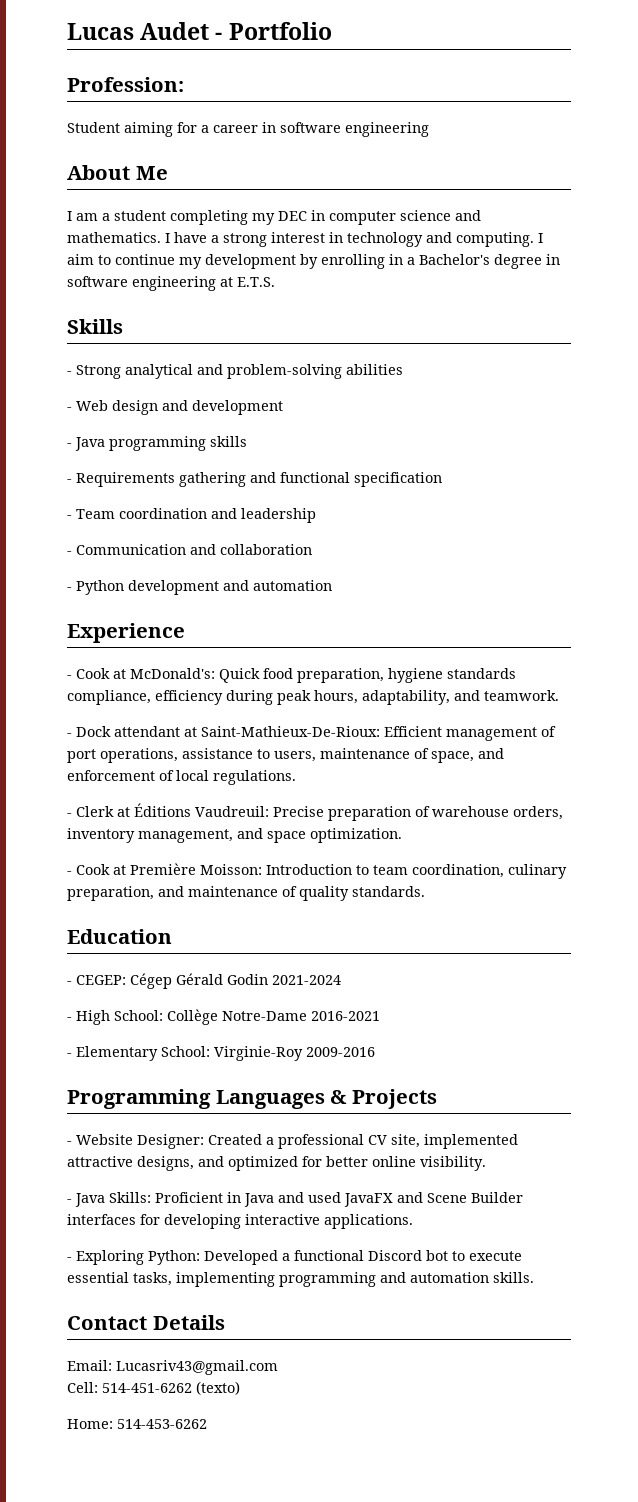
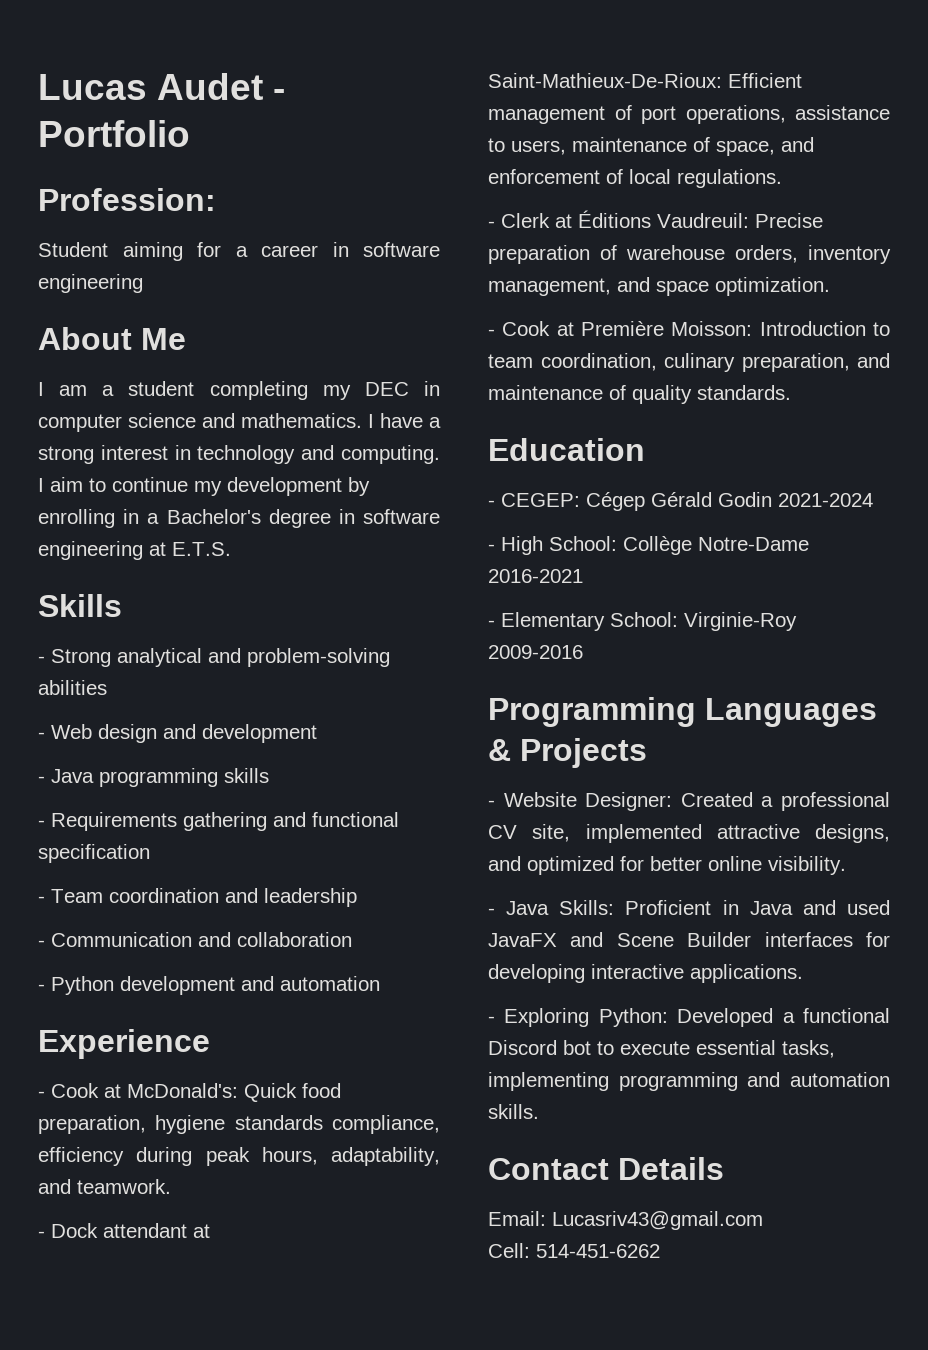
- Cell: 514-451-6262 (texto)
- Home: 514-453-6262
+ Cell: 514-451-6262

